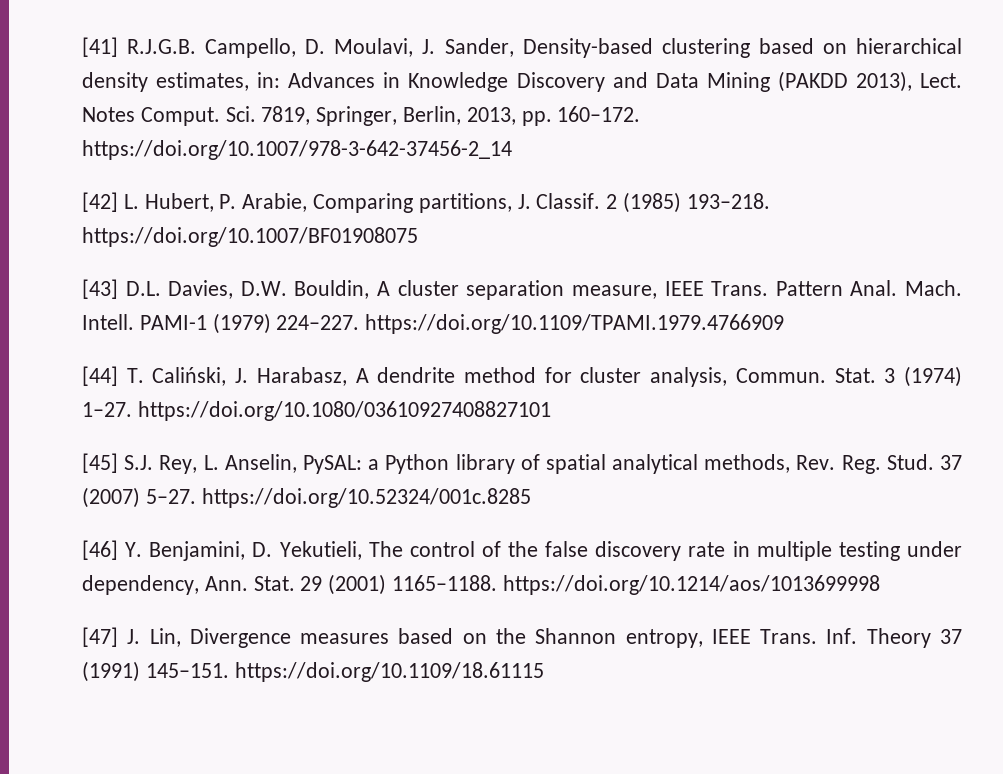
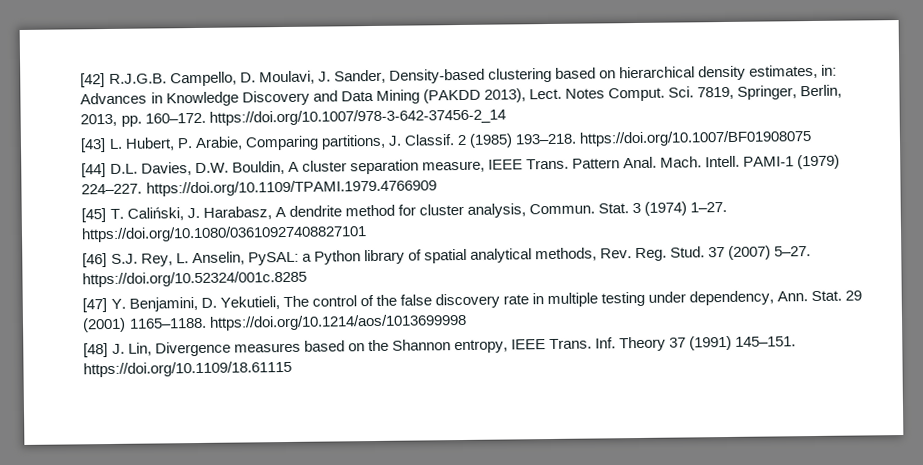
- [41] R.J.G.B. Campello, D. Moulavi, J. Sander, Density-based clustering based on hierarchical density estimates, in: Advances in Knowledge Discovery and Data Mining (PAKDD 2013), Lect.
+ [42] R.J.G.B. Campello, D. Moulavi, J. Sander, Density-based clustering based on hierarchical density estimates, in: Advances in Knowledge Discovery and Data Mining (PAKDD 2013), Lect.
- [42] L. Hubert, P. Arabie, Comparing partitions, J. Classif.
+ [43] L. Hubert, P. Arabie, Comparing partitions, J. Classif.
- [43] D.L. Davies, D.W. Bouldin, A cluster separation measure, IEEE Trans.
+ [44] D.L. Davies, D.W. Bouldin, A cluster separation measure, IEEE Trans.
- [44] T. Caliński, J. Harabasz, A dendrite method for cluster analysis, Commun.
+ [45] T. Caliński, J. Harabasz, A dendrite method for cluster analysis, Commun.
- [45] S.J. Rey, L. Anselin, PySAL: a Python library of spatial analytical methods, Rev. Reg. Stud.
+ [46] S.J. Rey, L. Anselin, PySAL: a Python library of spatial analytical methods, Rev. Reg. Stud.
- [46] Y. Benjamini, D. Yekutieli, The control of the false discovery rate in multiple testing under dependency, Ann. Stat.
+ [47] Y. Benjamini, D. Yekutieli, The control of the false discovery rate in multiple testing under dependency, Ann. Stat.
- [47] J. Lin, Divergence measures based on the Shannon entropy, IEEE Trans.
+ [48] J. Lin, Divergence measures based on the Shannon entropy, IEEE Trans.

